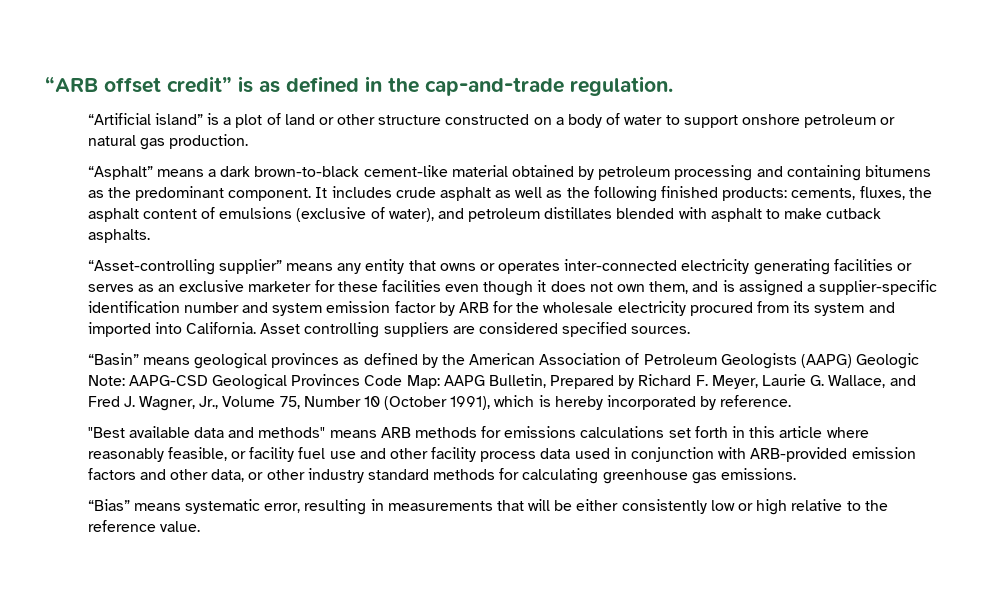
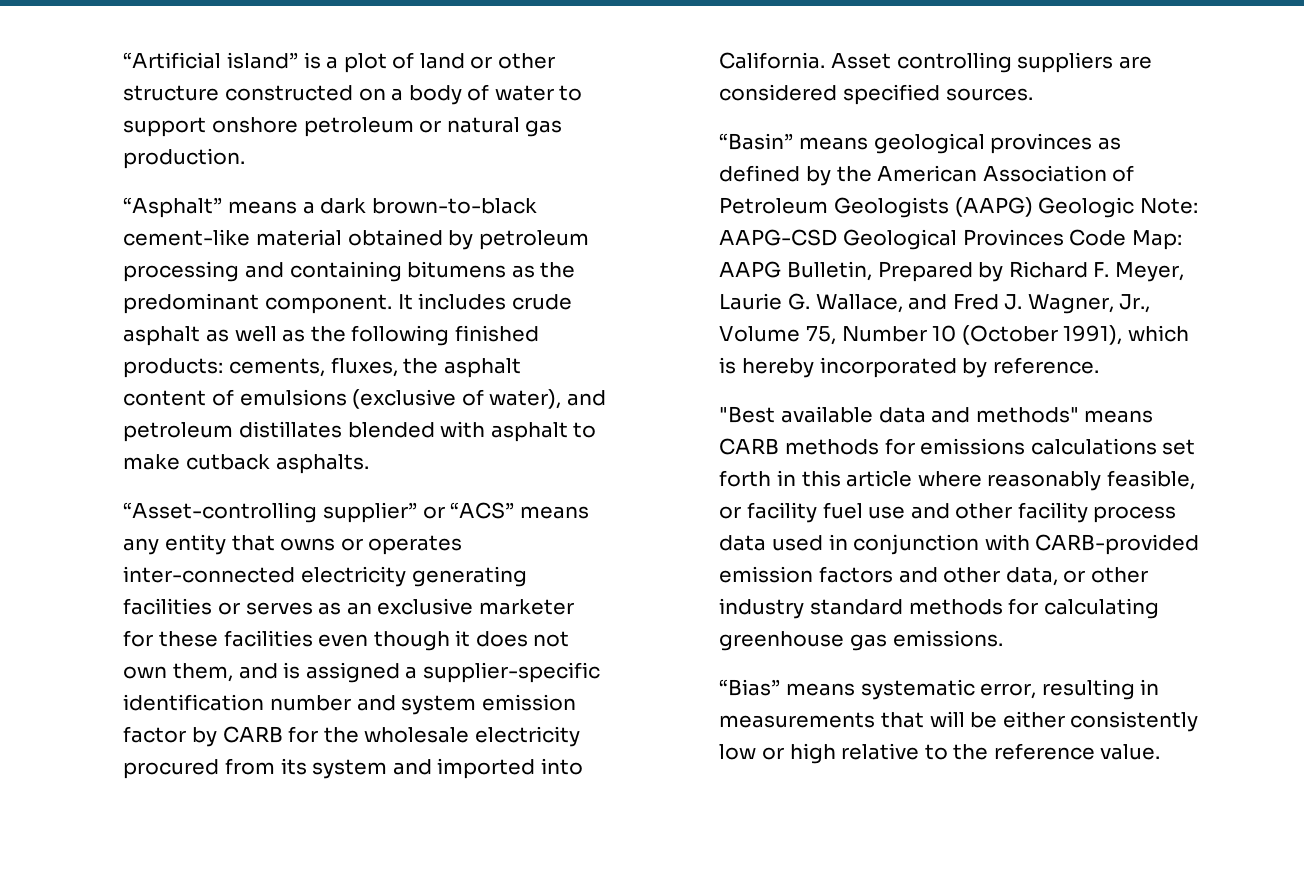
- “ARB offset credit” is as defined in the cap-and-trade regulation.
- “Asset-controlling supplier” means any entity that owns or operates inter-connected electricity generating facilities or serves as an exclusive marketer for these facilities even though it does not own them, and is assigned a supplier-specific identification number and system emission factor by ARB for the wholesale electricity procured from its system and imported into California.
+ “Asset-controlling supplier” or “ACS” means any entity that owns or operates inter-connected electricity generating facilities or serves as an exclusive marketer for these facilities even though it does not own them, and is assigned a supplier-specific identification number and system emission factor by CARB for the wholesale electricity procured from its system and imported into California.
- "Best available data and methods" means ARB methods for emissions calculations set forth in this article where reasonably feasible, or facility fuel use and other facility process data used in conjunction with ARB-provided emission factors and other data, or other industry standard methods for calculating greenhouse gas emissions.
+ "Best available data and methods" means CARB methods for emissions calculations set forth in this article where reasonably feasible, or facility fuel use and other facility process data used in conjunction with CARB-provided emission factors and other data, or other industry standard methods for calculating greenhouse gas emissions.

